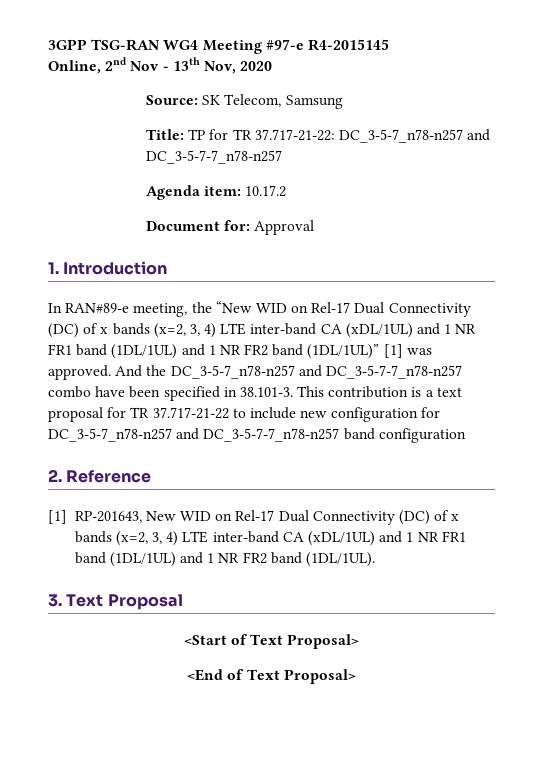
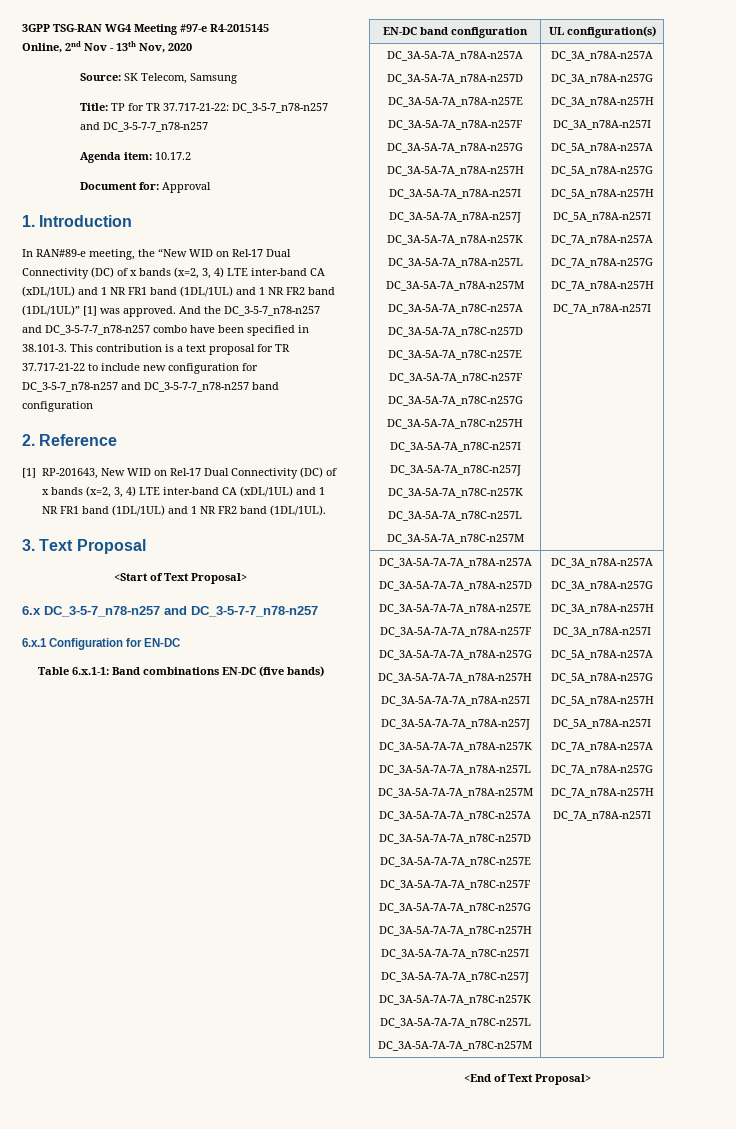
+ 6.x DC_3-5-7_n78-n257 and DC_3-5-7-7_n78-n257
+ 6.x.1 Configuration for EN-DC
+ Table 6.x.1-1: Band combinations EN-DC (five bands)
+ EN-DC band configuration | UL configuration(s)
+ DC_3A-5A-7A_n78A-n257A
+ DC_3A-5A-7A_n78A-n257D
+ DC_3A-5A-7A_n78A-n257E
+ DC_3A-5A-7A_n78A-n257F
+ DC_3A-5A-7A_n78A-n257G
+ DC_3A-5A-7A_n78A-n257H
+ DC_3A-5A-7A_n78A-n257I
+ DC_3A-5A-7A_n78A-n257J
+ DC_3A-5A-7A_n78A-n257K
+ DC_3A-5A-7A_n78A-n257L
+ DC_3A-5A-7A_n78A-n257M
+ DC_3A-5A-7A_n78C-n257A
+ DC_3A-5A-7A_n78C-n257D
+ DC_3A-5A-7A_n78C-n257E
+ DC_3A-5A-7A_n78C-n257F
+ DC_3A-5A-7A_n78C-n257G
+ DC_3A-5A-7A_n78C-n257H
+ DC_3A-5A-7A_n78C-n257I
+ DC_3A-5A-7A_n78C-n257J
+ DC_3A-5A-7A_n78C-n257K
+ DC_3A-5A-7A_n78C-n257L
+ DC_3A-5A-7A_n78C-n257M | DC_3A_n78A-n257A
+ DC_3A_n78A-n257G
+ DC_3A_n78A-n257H
+ DC_3A_n78A-n257I
+ DC_5A_n78A-n257A
+ DC_5A_n78A-n257G
+ DC_5A_n78A-n257H
+ DC_5A_n78A-n257I
+ DC_7A_n78A-n257A
+ DC_7A_n78A-n257G
+ DC_7A_n78A-n257H
+ DC_7A_n78A-n257I
+ DC_3A-5A-7A-7A_n78A-n257A
+ DC_3A-5A-7A-7A_n78A-n257D
+ DC_3A-5A-7A-7A_n78A-n257E
+ DC_3A-5A-7A-7A_n78A-n257F
+ DC_3A-5A-7A-7A_n78A-n257G
+ DC_3A-5A-7A-7A_n78A-n257H
+ DC_3A-5A-7A-7A_n78A-n257I
+ DC_3A-5A-7A-7A_n78A-n257J
+ DC_3A-5A-7A-7A_n78A-n257K
+ DC_3A-5A-7A-7A_n78A-n257L
+ DC_3A-5A-7A-7A_n78A-n257M
+ DC_3A-5A-7A-7A_n78C-n257A
+ DC_3A-5A-7A-7A_n78C-n257D
+ DC_3A-5A-7A-7A_n78C-n257E
+ DC_3A-5A-7A-7A_n78C-n257F
+ DC_3A-5A-7A-7A_n78C-n257G
+ DC_3A-5A-7A-7A_n78C-n257H
+ DC_3A-5A-7A-7A_n78C-n257I
+ DC_3A-5A-7A-7A_n78C-n257J
+ DC_3A-5A-7A-7A_n78C-n257K
+ DC_3A-5A-7A-7A_n78C-n257L
+ DC_3A-5A-7A-7A_n78C-n257M | DC_3A_n78A-n257A
+ DC_3A_n78A-n257G
+ DC_3A_n78A-n257H
+ DC_3A_n78A-n257I
+ DC_5A_n78A-n257A
+ DC_5A_n78A-n257G
+ DC_5A_n78A-n257H
+ DC_5A_n78A-n257I
+ DC_7A_n78A-n257A
+ DC_7A_n78A-n257G
+ DC_7A_n78A-n257H
+ DC_7A_n78A-n257I

